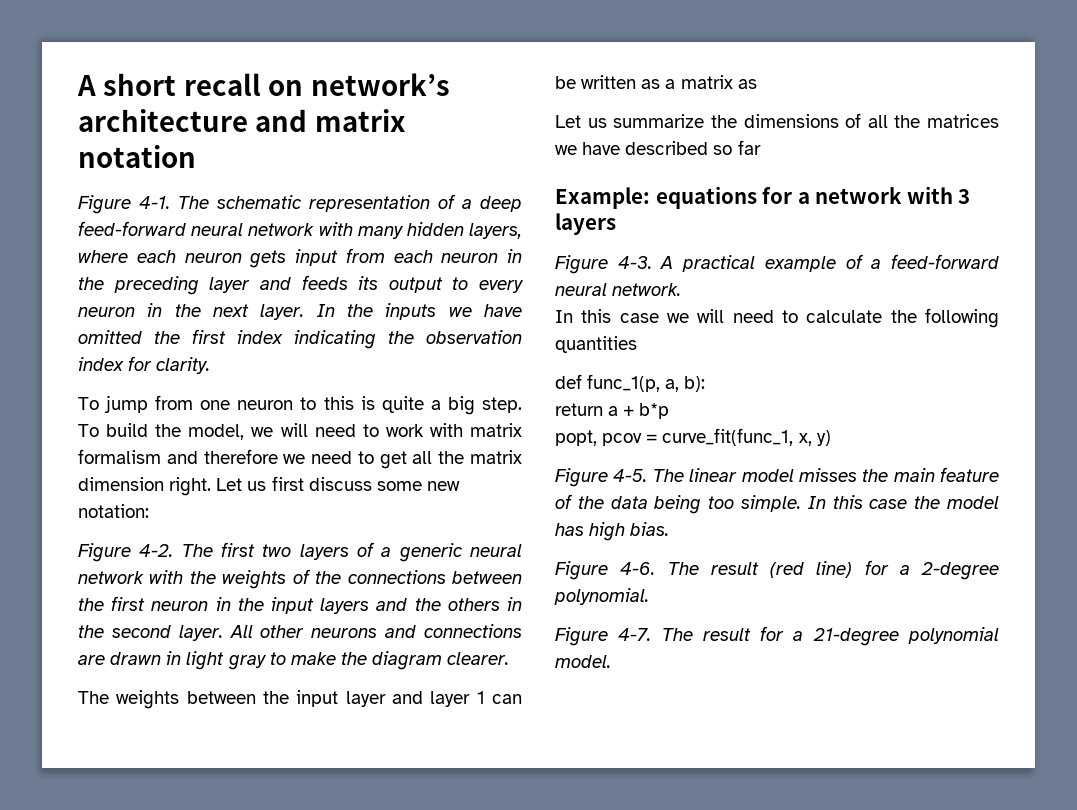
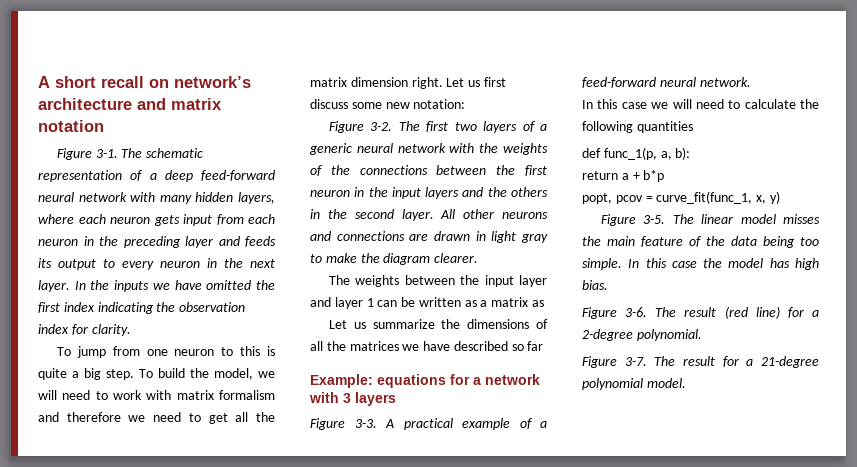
- Figure 4-1.
+ Figure 3-1.
- Figure 4-2.
+ Figure 3-2.
- Figure 4-3.
+ Figure 3-3.
- Figure 4-5.
+ Figure 3-5.
- Figure 4-6.
+ Figure 3-6.
- Figure 4-7.
+ Figure 3-7.

